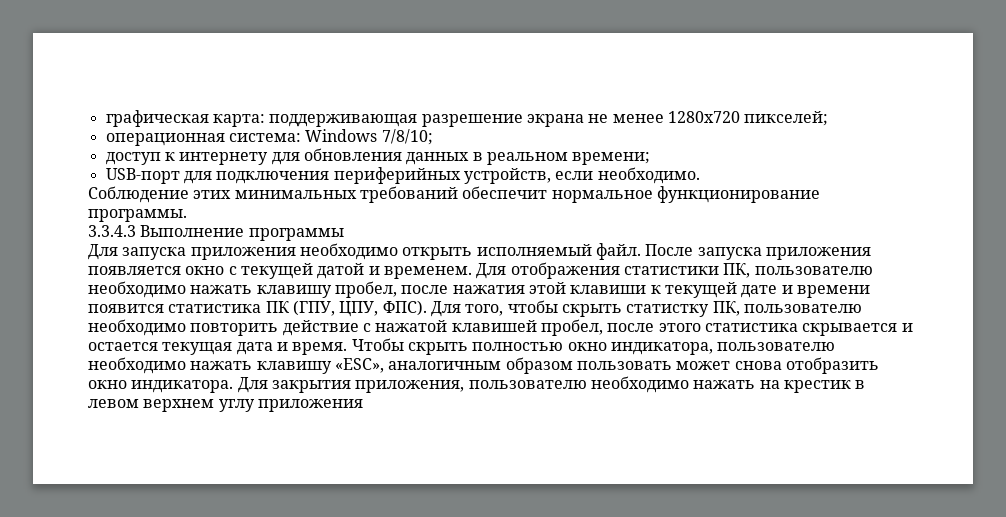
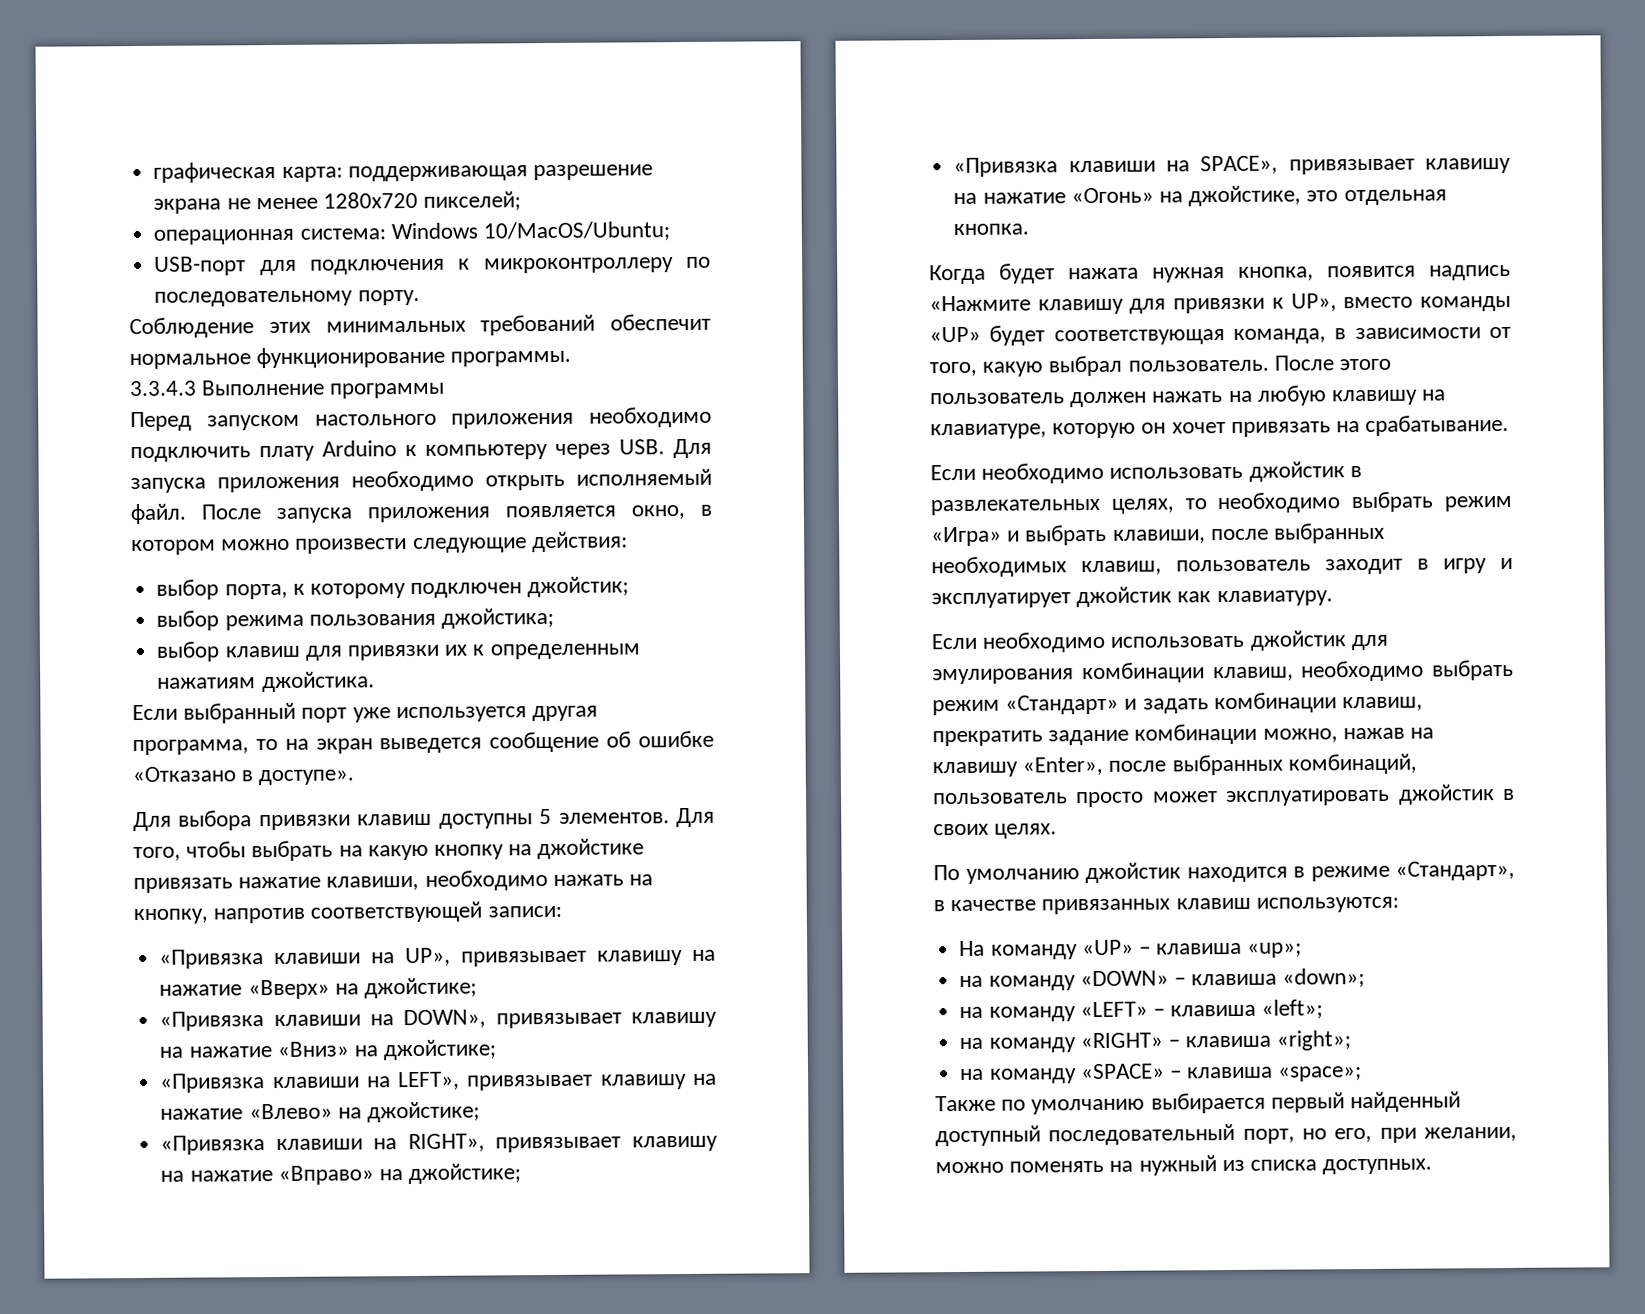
- операционная система: Windows 7/8/10;
- доступ к интернету для обновления данных в реальном времени;
- USB-порт для подключения периферийных устройств, если необходимо.
+ операционная система: Windows 10/MacOS/Ubuntu;
+ USB-порт для подключения к микроконтроллеру по последовательному порту.
- Для запуска приложения необходимо открыть исполняемый файл.
+ Перед запуском настольного приложения необходимо подключить плату Arduino к компьютеру через USB. Для запуска приложения необходимо открыть исполняемый файл.
- После запуска приложения появляется окно c текущей датой и временем. Для отображения статистики ПК, пользователю необходимо нажать клавишу пробел, после нажатия этой клавиши к текущей дате и времени появится статистика ПК (ГПУ, ЦПУ, ФПС). Для того, чтобы скрыть статистку ПК, пользователю необходимо повторить действие с нажатой клавишей пробел, после этого статистика скрывается и остается текущая дата и время. Чтобы скрыть полностью окно индикатора, пользователю необходимо нажать клавишу «ESC», аналогичным образом пользовать может снова отобразить окно индикатора. Для закрытия приложения, пользователю необходимо нажать на крестик в левом верхнем углу приложения
+ После запуска приложения появляется окно, в котором можно произвести следующие действия:
+ выбор порта, к которому подключен джойстик;
+ выбор режима пользования джойстика;
+ выбор клавиш для привязки их к определенным нажатиям джойстика.
+ Если выбранный порт уже используется другая программа, то на экран выведется сообщение об ошибке «Отказано в доступе».
+ Для выбора привязки клавиш доступны 5 элементов. Для того, чтобы выбрать на какую кнопку на джойстике привязать нажатие клавиши, необходимо нажать на кнопку, напротив соответствующей записи:
+ «Привязка клавиши на UP», привязывает клавишу на нажатие «Вверх» на джойстике;
+ «Привязка клавиши на DOWN», привязывает клавишу на нажатие «Вниз» на джойстике;
+ «Привязка клавиши на LEFT», привязывает клавишу на нажатие «Влево» на джойстике;
+ «Привязка клавиши на RIGHT», привязывает клавишу на нажатие «Вправо» на джойстике;
+ «Привязка клавиши на SPACE», привязывает клавишу на нажатие «Огонь» на джойстике, это отдельная кнопка.
+ Когда будет нажата нужная кнопка, появится надпись «Нажмите клавишу для привязки к UP», вместо команды «UP» будет соответствующая команда, в зависимости от того, какую выбрал пользователь. После этого пользователь должен нажать на любую клавишу на клавиатуре, которую он хочет привязать на срабатывание.
+ Если необходимо использовать джойстик в развлекательных целях, то необходимо выбрать режим «Игра» и выбрать клавиши, после выбранных необходимых клавиш, пользователь заходит в игру и эксплуатирует джойстик как клавиатуру.
+ Если необходимо использовать джойстик для эмулирования комбинации клавиш, необходимо выбрать режим «Стандарт» и задать комбинации клавиш, прекратить задание комбинации можно, нажав на клавишу «Enter», после выбранных комбинаций, пользователь просто может эксплуатировать джойстик в своих целях.
+ По умолчанию джойстик находится в режиме «Стандарт», в качестве привязанных клавиш используются:
+ На команду «UP» – клавиша «up»;
+ на команду «DOWN» – клавиша «down»;
+ на команду «LEFT» – клавиша «left»;
+ на команду «RIGHT» – клавиша «right»;
+ на команду «SPACE» – клавиша «space»;
+ Также по умолчанию выбирается первый найденный доступный последовательный порт, но его, при желании, можно поменять на нужный из списка доступных.

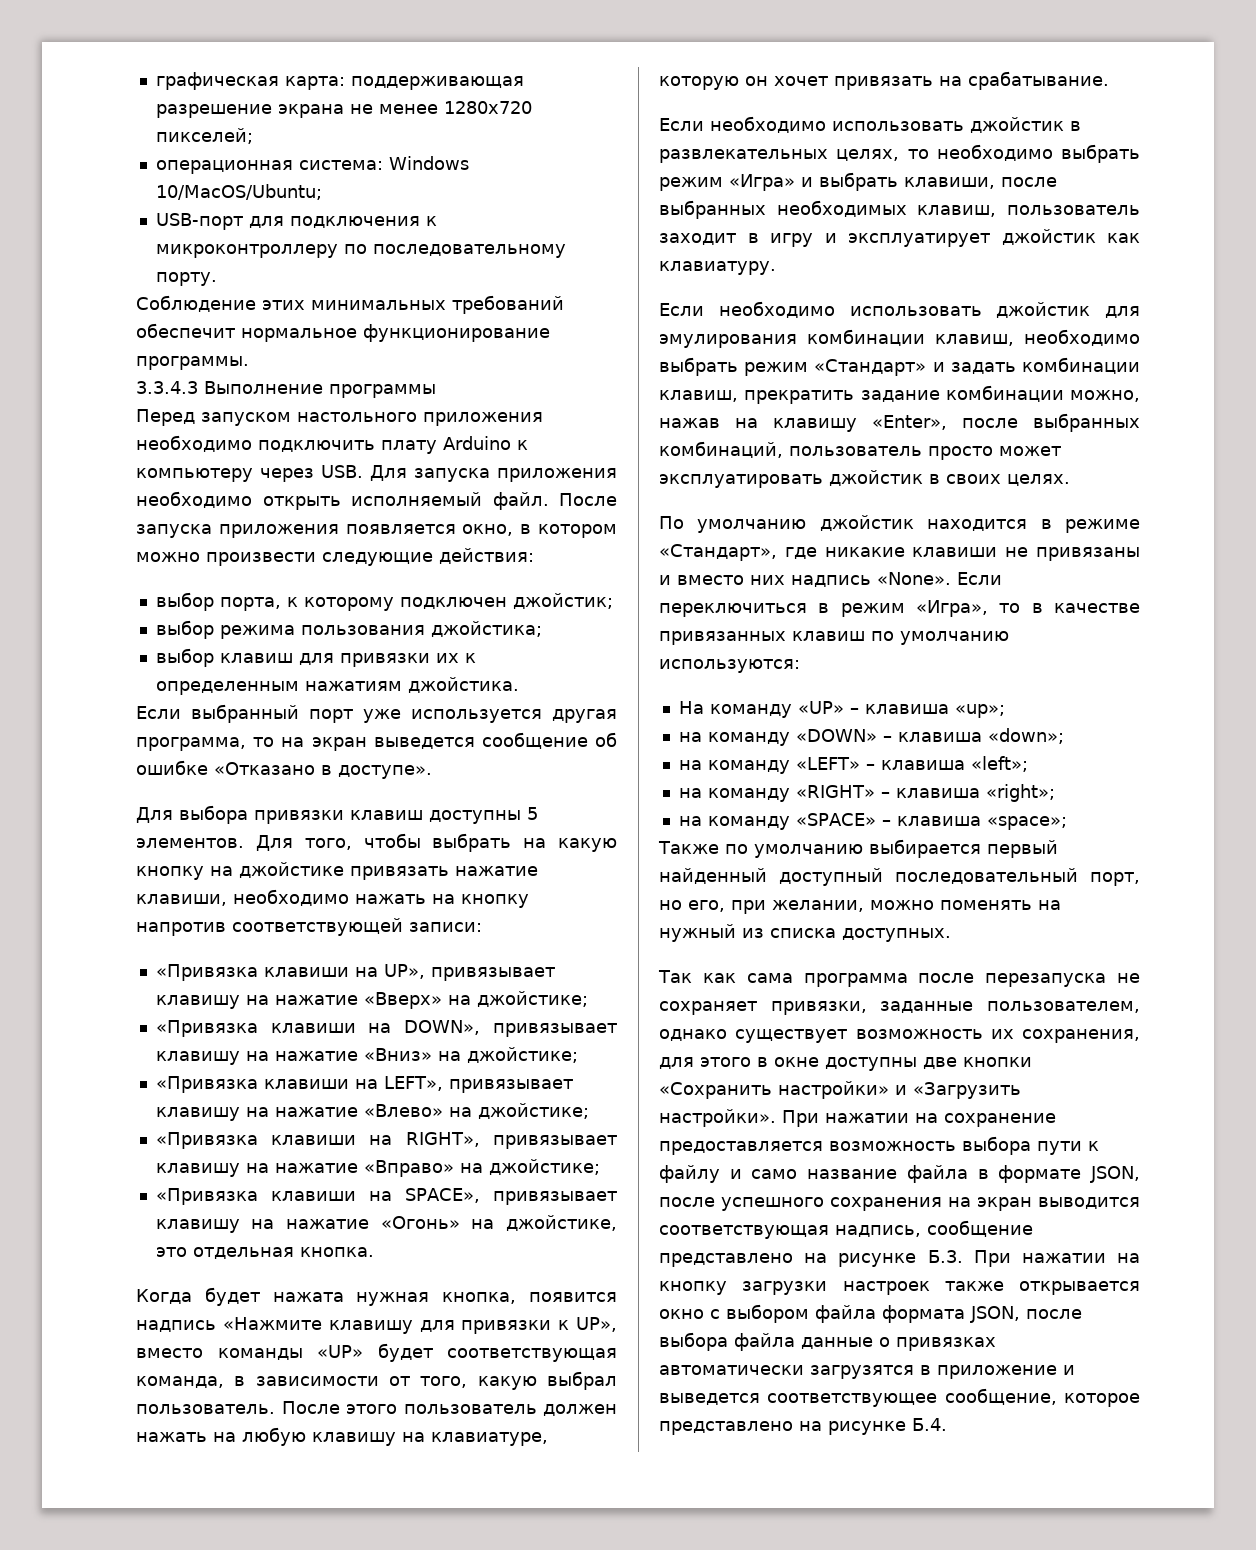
- Для того, чтобы выбрать на какую кнопку на джойстике привязать нажатие клавиши, необходимо нажать на кнопку, напротив соответствующей записи:
+ Для того, чтобы выбрать на какую кнопку на джойстике привязать нажатие клавиши, необходимо нажать на кнопку напротив соответствующей записи:
- По умолчанию джойстик находится в режиме «Стандарт», в качестве привязанных клавиш используются:
+ По умолчанию джойстик находится в режиме «Стандарт», где никакие клавиши не привязаны и вместо них надпись «None». Если переключиться в режим «Игра», то в качестве привязанных клавиш по умолчанию используются:
+ Так как сама программа после перезапуска не сохраняет привязки, заданные пользователем, однако существует возможность их сохранения, для этого в окне доступны две кнопки «Сохранить настройки» и «Загрузить настройки». При нажатии на сохранение предоставляется возможность выбора пути к файлу и само название файла в формате JSON, после успешного сохранения на экран выводится соответствующая надпись, сообщение представлено на рисунке Б.3. При нажатии на кнопку загрузки настроек также открывается окно с выбором файла формата JSON, после выбора файла данные о привязках автоматически загрузятся в приложение и выведется соответствующее сообщение, которое представлено на рисунке Б.4.

